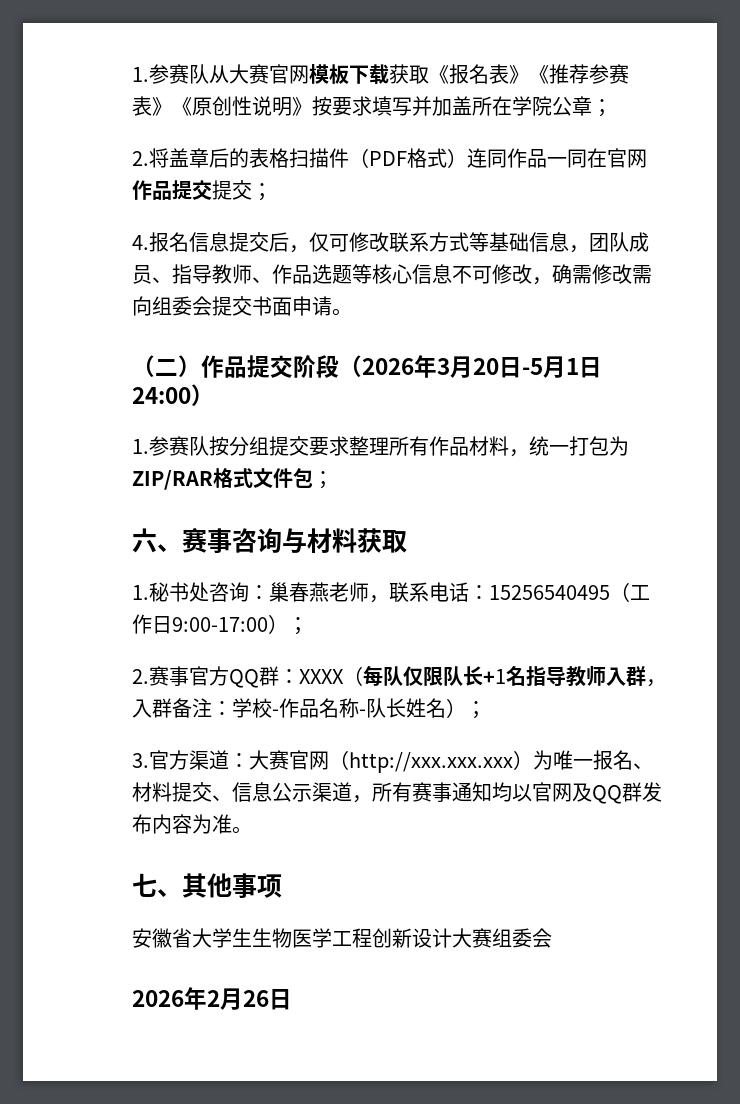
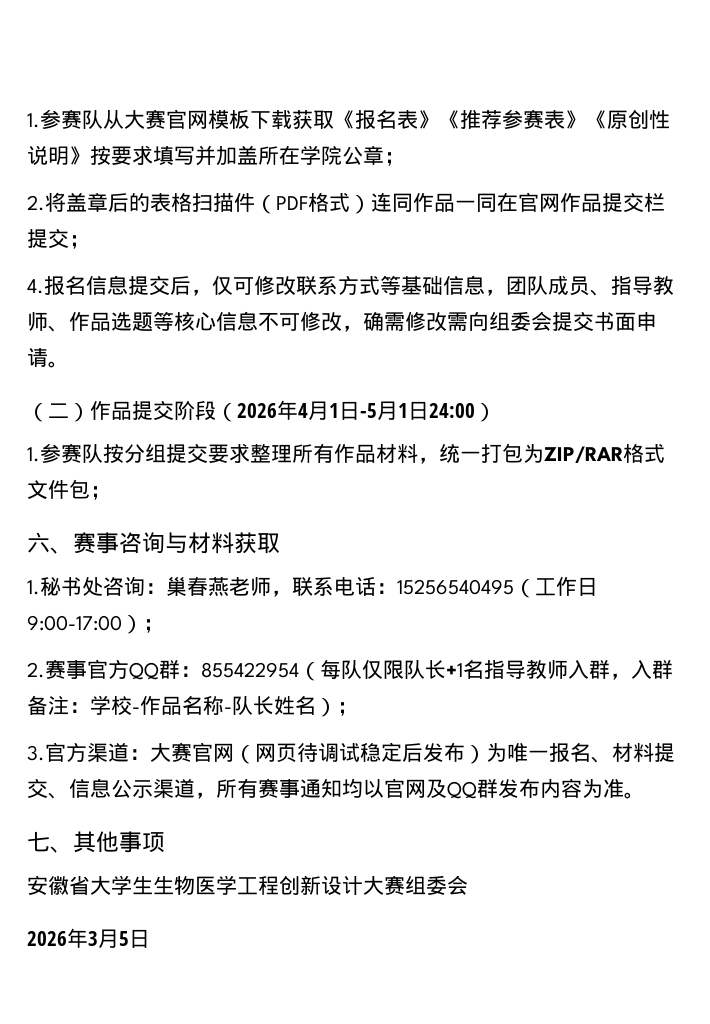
- 2.将盖章后的表格扫描件（PDF格式）连同作品一同在官网作品提交提交；
+ 2.将盖章后的表格扫描件（PDF格式）连同作品一同在官网作品提交栏提交；
- （二）作品提交阶段（2026年3月20日-5月1日24:00）
+ （二）作品提交阶段（2026年4月1日-5月1日24:00）
- 2.赛事官方QQ群：XXXX（每队仅限队长+1名指导教师入群，入群备注：学校-作品名称-队长姓名）；
+ 2.赛事官方QQ群：855422954（每队仅限队长+1名指导教师入群，入群备注：学校-作品名称-队长姓名）；
- 3.官方渠道：大赛官网（http://xxx.xxx.xxx）为唯一报名、材料提交、信息公示渠道，所有赛事通知均以官网及QQ群发布内容为准。
+ 3.官方渠道：大赛官网（网页待调试稳定后发布）为唯一报名、材料提交、信息公示渠道，所有赛事通知均以官网及QQ群发布内容为准。
- 2026年2月26日
+ 2026年3月5日

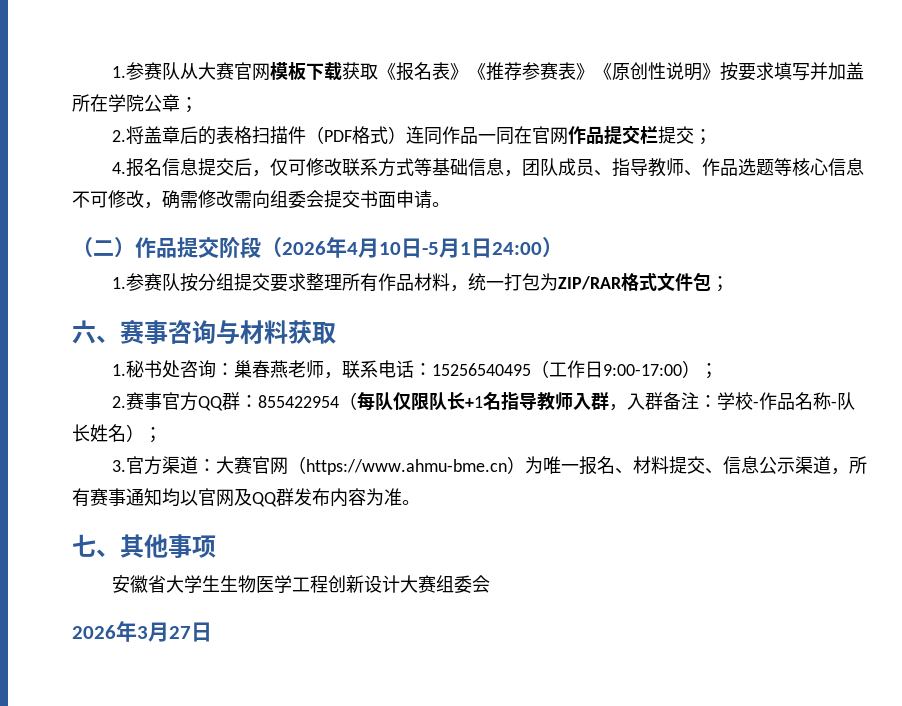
- （二）作品提交阶段（2026年4月1日-5月1日24:00）
+ （二）作品提交阶段（2026年4月10日-5月1日24:00）
- 3.官方渠道：大赛官网（网页待调试稳定后发布）为唯一报名、材料提交、信息公示渠道，所有赛事通知均以官网及QQ群发布内容为准。
+ 3.官方渠道：大赛官网（https://www.ahmu-bme.cn）为唯一报名、材料提交、信息公示渠道，所有赛事通知均以官网及QQ群发布内容为准。
- 2026年3月5日
+ 2026年3月27日

